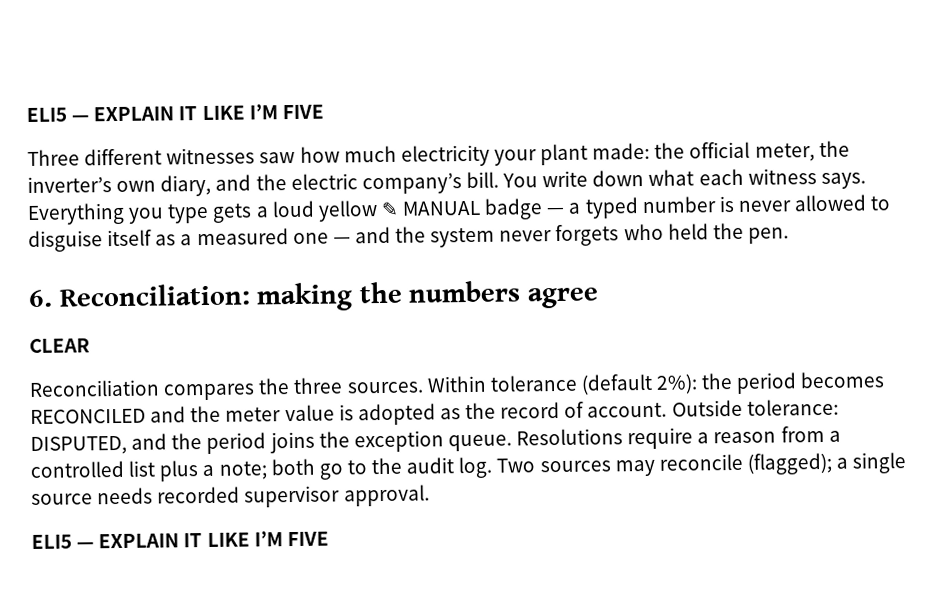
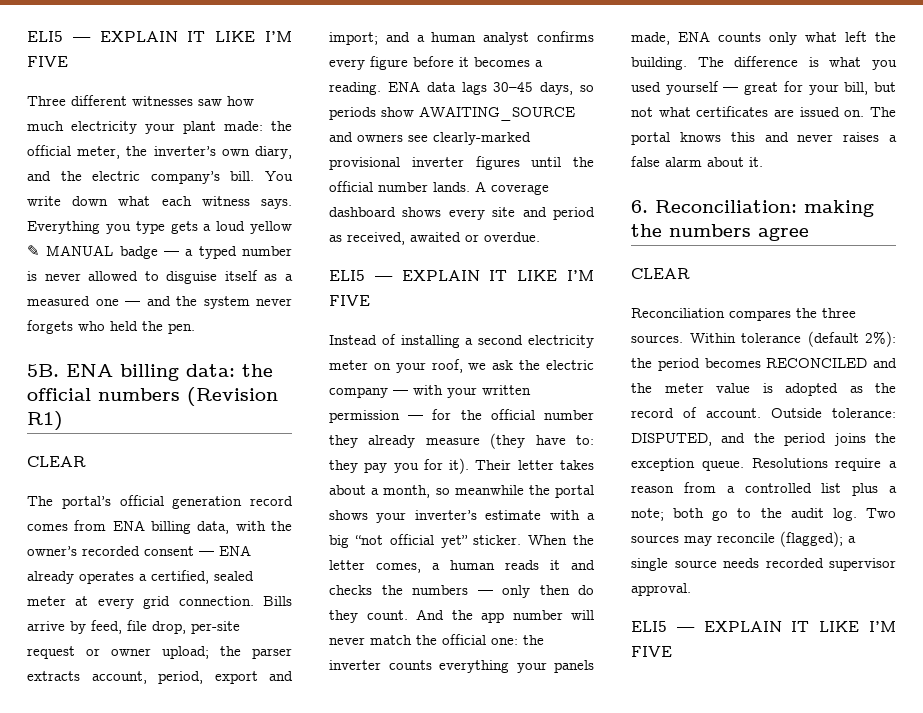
+ 5B. ENA billing data: the official numbers (Revision R1)
+ CLEAR
+ The portal’s official generation record comes from ENA billing data, with the owner’s recorded consent — ENA already operates a certified, sealed meter at every grid connection. Bills arrive by feed, file drop, per-site request or owner upload; the parser extracts account, period, export and import; and a human analyst confirms every figure before it becomes a reading. ENA data lags 30–45 days, so periods show AWAITING_SOURCE and owners see clearly-marked provisional inverter figures until the official number lands. A coverage dashboard shows every site and period as received, awaited or overdue.
+ ELI5 — EXPLAIN IT LIKE I’M FIVE
+ Instead of installing a second electricity meter on your roof, we ask the electric company — with your written permission — for the official number they already measure (they have to: they pay you for it). Their letter takes about a month, so meanwhile the portal shows your inverter’s estimate with a big “not official yet” sticker. When the letter comes, a human reads it and checks the numbers — only then do they count. And the app number will never match the official one: the inverter counts everything your panels made, ENA counts only what left the building. The difference is what you used yourself — great for your bill, but not what certificates are issued on. The portal knows this and never raises a false alarm about it.

